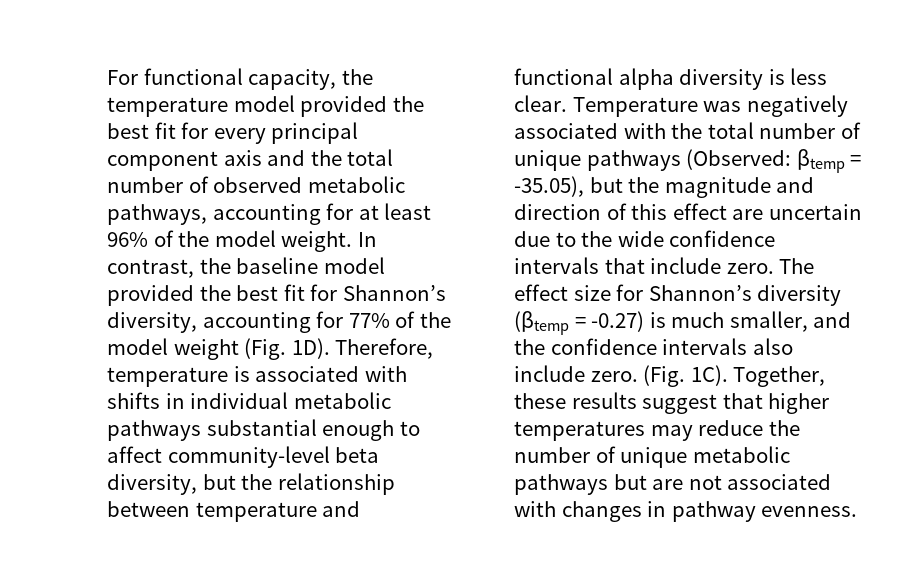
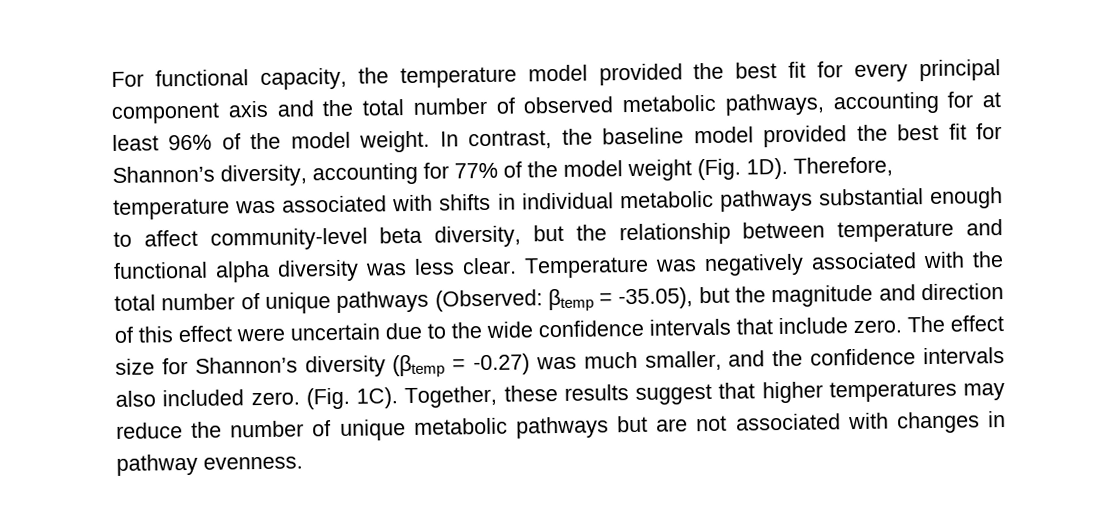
- Therefore, temperature is associated with shifts in individual metabolic pathways substantial enough to affect community-level beta diversity, but the relationship between temperature and functional alpha diversity is less clear.
+ Therefore, temperature was associated with shifts in individual metabolic pathways substantial enough to affect community-level beta diversity, but the relationship between temperature and functional alpha diversity was less clear.
- Temperature was negatively associated with the total number of unique pathways (Observed: βtemp = -35.05), but the magnitude and direction of this effect are uncertain due to the wide confidence intervals that include zero.
+ Temperature was negatively associated with the total number of unique pathways (Observed: βtemp = -35.05), but the magnitude and direction of this effect were uncertain due to the wide confidence intervals that include zero.
- The effect size for Shannon’s diversity (βtemp = -0.27) is much smaller, and the confidence intervals also include zero.
+ The effect size for Shannon’s diversity (βtemp = -0.27) was much smaller, and the confidence intervals also included zero.

